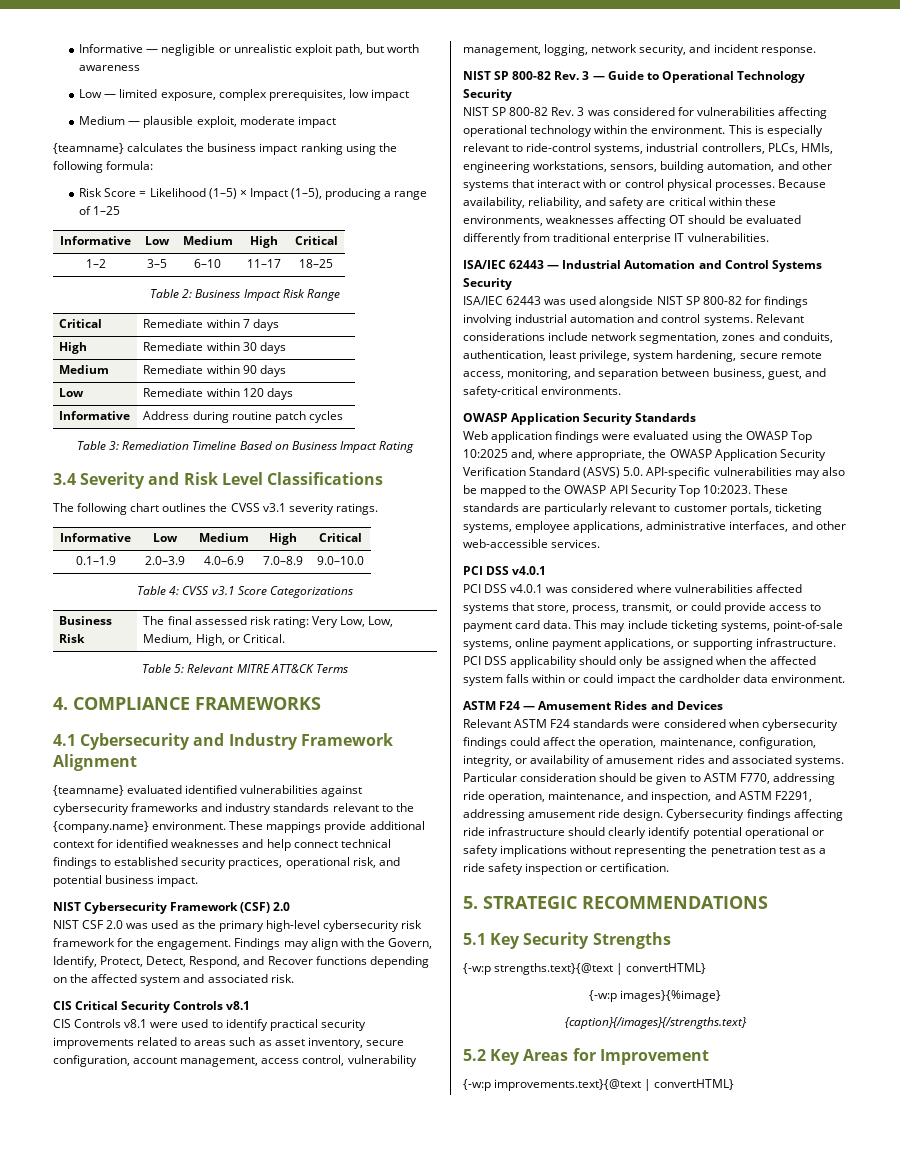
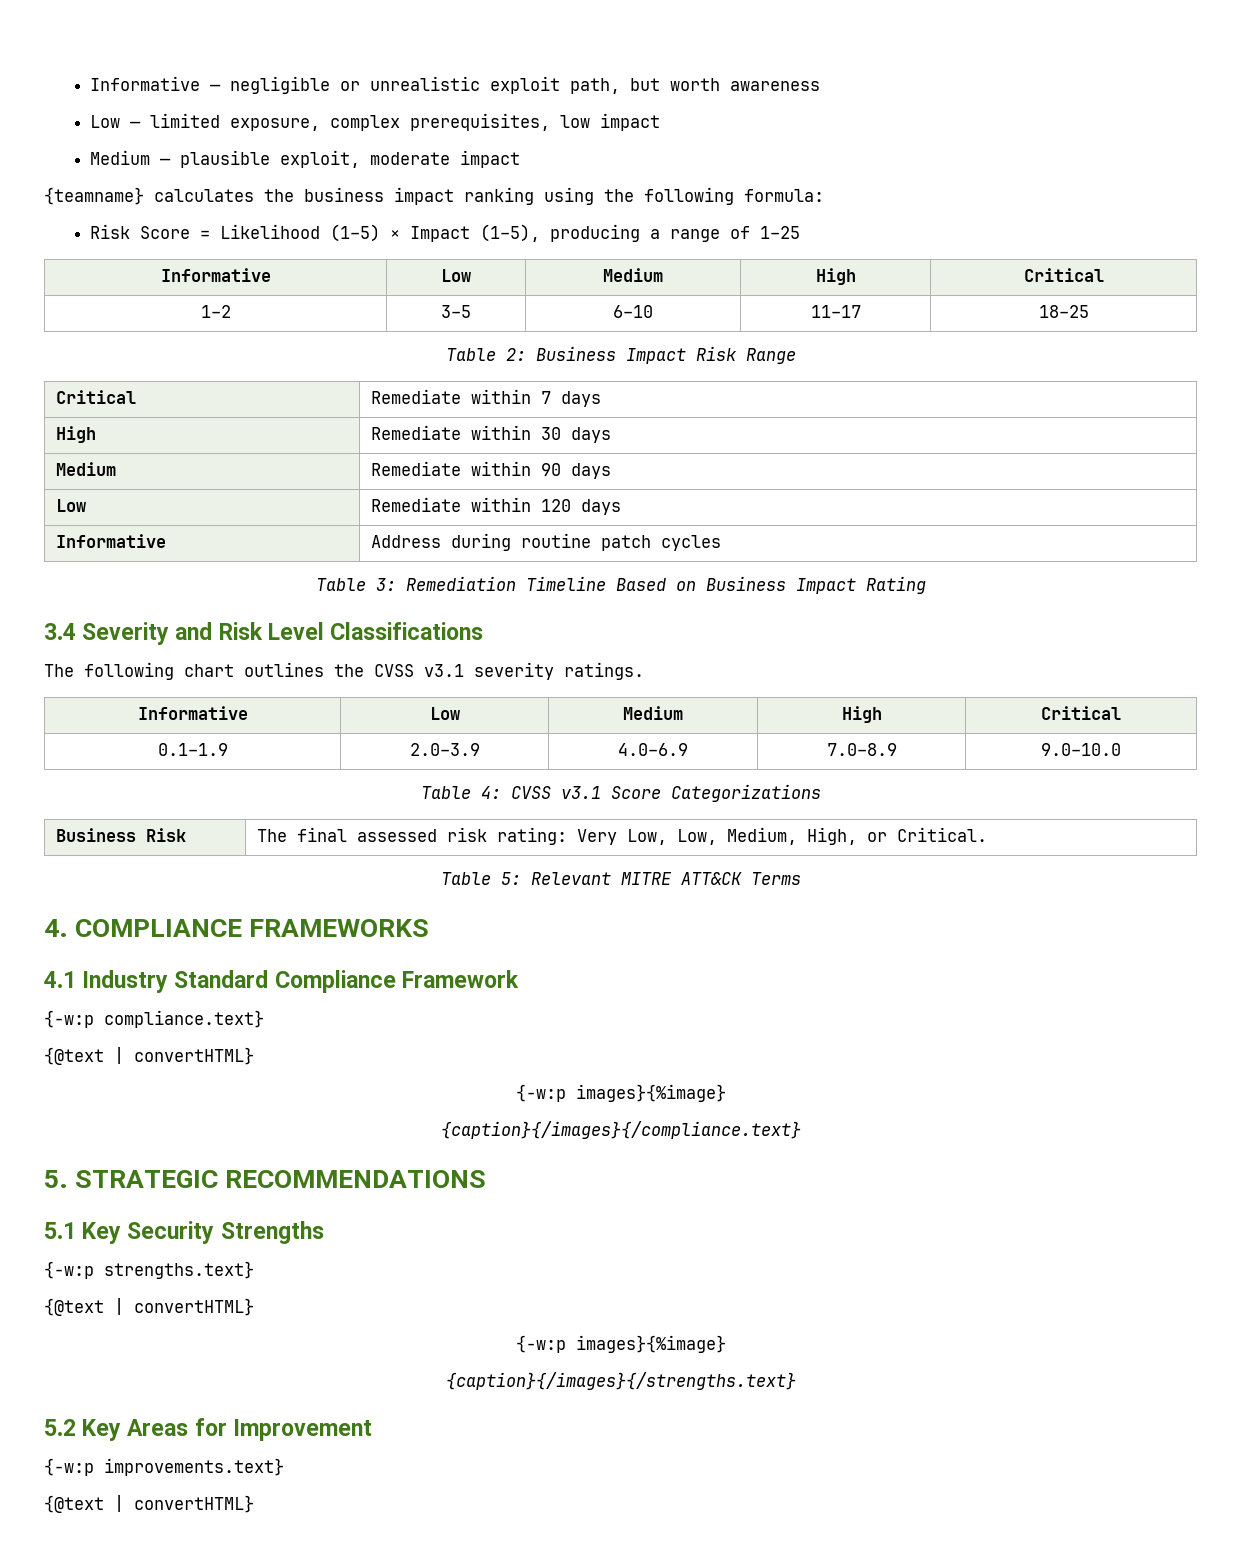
- 4.1 Cybersecurity and Industry Framework Alignment
- {teamname} evaluated identified vulnerabilities against cybersecurity frameworks and industry standards relevant to the {company.name} environment. These mappings provide additional context for identified weaknesses and help connect technical findings to established security practices, operational risk, and potential business impact.
- NIST Cybersecurity Framework (CSF) 2.0
- NIST CSF 2.0 was used as the primary high-level cybersecurity risk framework for the engagement. Findings may align with the Govern, Identify, Protect, Detect, Respond, and Recover functions depending on the affected system and associated risk.
- CIS Critical Security Controls v8.1
- CIS Controls v8.1 were used to identify practical security improvements related to areas such as asset inventory, secure configuration, account management, access control, vulnerability management, logging, network security, and incident response.
- NIST SP 800-82 Rev. 3 — Guide to Operational Technology Security
- NIST SP 800-82 Rev. 3 was considered for vulnerabilities affecting operational technology within the environment. This is especially relevant to ride-control systems, industrial controllers, PLCs, HMIs, engineering workstations, sensors, building automation, and other systems that interact with or control physical processes. Because availability, reliability, and safety are critical within these environments, weaknesses affecting OT should be evaluated differently from traditional enterprise IT vulnerabilities.
- ISA/IEC 62443 — Industrial Automation and Control Systems Security
- ISA/IEC 62443 was used alongside NIST SP 800-82 for findings involving industrial automation and control systems. Relevant considerations include network segmentation, zones and conduits, authentication, least privilege, system hardening, secure remote access, monitoring, and separation between business, guest, and safety-critical environments.
- OWASP Application Security Standards
- Web application findings were evaluated using the OWASP Top 10:2025 and, where appropriate, the OWASP Application Security Verification Standard (ASVS) 5.0. API-specific vulnerabilities may also be mapped to the OWASP API Security Top 10:2023. These standards are particularly relevant to customer portals, ticketing systems, employee applications, administrative interfaces, and other web-accessible services.
- PCI DSS v4.0.1
- PCI DSS v4.0.1 was considered where vulnerabilities affected systems that store, process, transmit, or could provide access to payment card data. This may include ticketing systems, point-of-sale systems, online payment applications, or supporting infrastructure. PCI DSS applicability should only be assigned when the affected system falls within or could impact the cardholder data environment.
- ASTM F24 — Amusement Rides and Devices
- Relevant ASTM F24 standards were considered when cybersecurity findings could affect the operation, maintenance, configuration, integrity, or availability of amusement rides and associated systems. Particular consideration should be given to ASTM F770, addressing ride operation, maintenance, and inspection, and ASTM F2291, addressing amusement ride design. Cybersecurity findings affecting ride infrastructure should clearly identify potential operational or safety implications without representing the penetration test as a ride safety inspection or certification.
+ 4.1 Industry Standard Compliance Framework
+ {-w:p compliance.text}
+ {@text | convertHTML}
+ {-w:p images}{%image}
+ {caption}{/images}{/compliance.text}
- {-w:p strengths.text}{@text | convertHTML}
+ {-w:p strengths.text}
+ {@text | convertHTML}
- {-w:p improvements.text}{@text | convertHTML}
+ {-w:p improvements.text}
+ {@text | convertHTML}

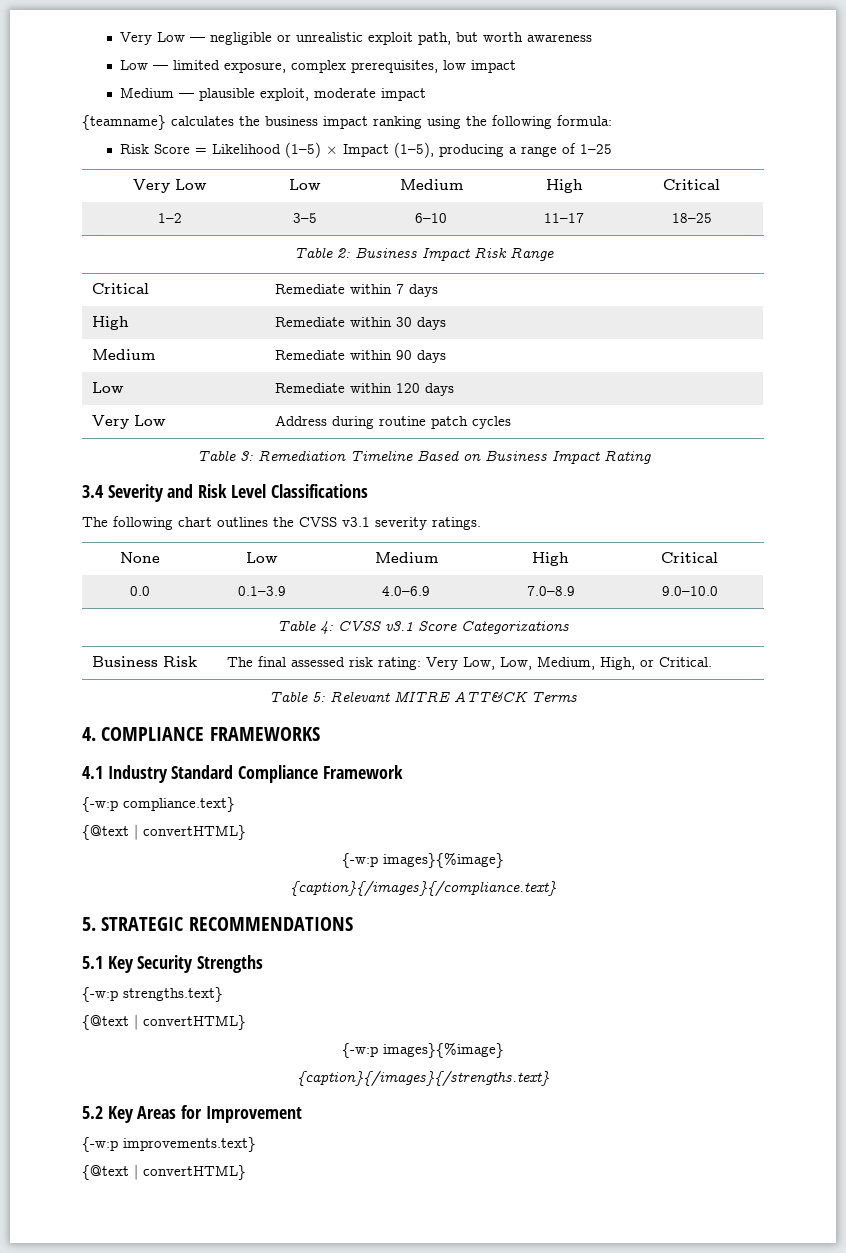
- Informative — negligible or unrealistic exploit path, but worth awareness
+ Very Low — negligible or unrealistic exploit path, but worth awareness
  Risk Score = Likelihood (1–5) × Impact (1–5), producing a range of 1–25
- Informative | Low | Medium | High | Critical
+ Very Low | Low | Medium | High | Critical
- Informative | Address during routine patch cycles
+ Very Low | Address during routine patch cycles
  The following chart outlines the CVSS v3.1 severity ratings.
- Informative | Low | Medium | High | Critical
- 0.1–1.9 | 2.0–3.9 | 4.0–6.9 | 7.0–8.9 | 9.0–10.0
+ None | Low | Medium | High | Critical
+ 0.0 | 0.1–3.9 | 4.0–6.9 | 7.0–8.9 | 9.0–10.0

